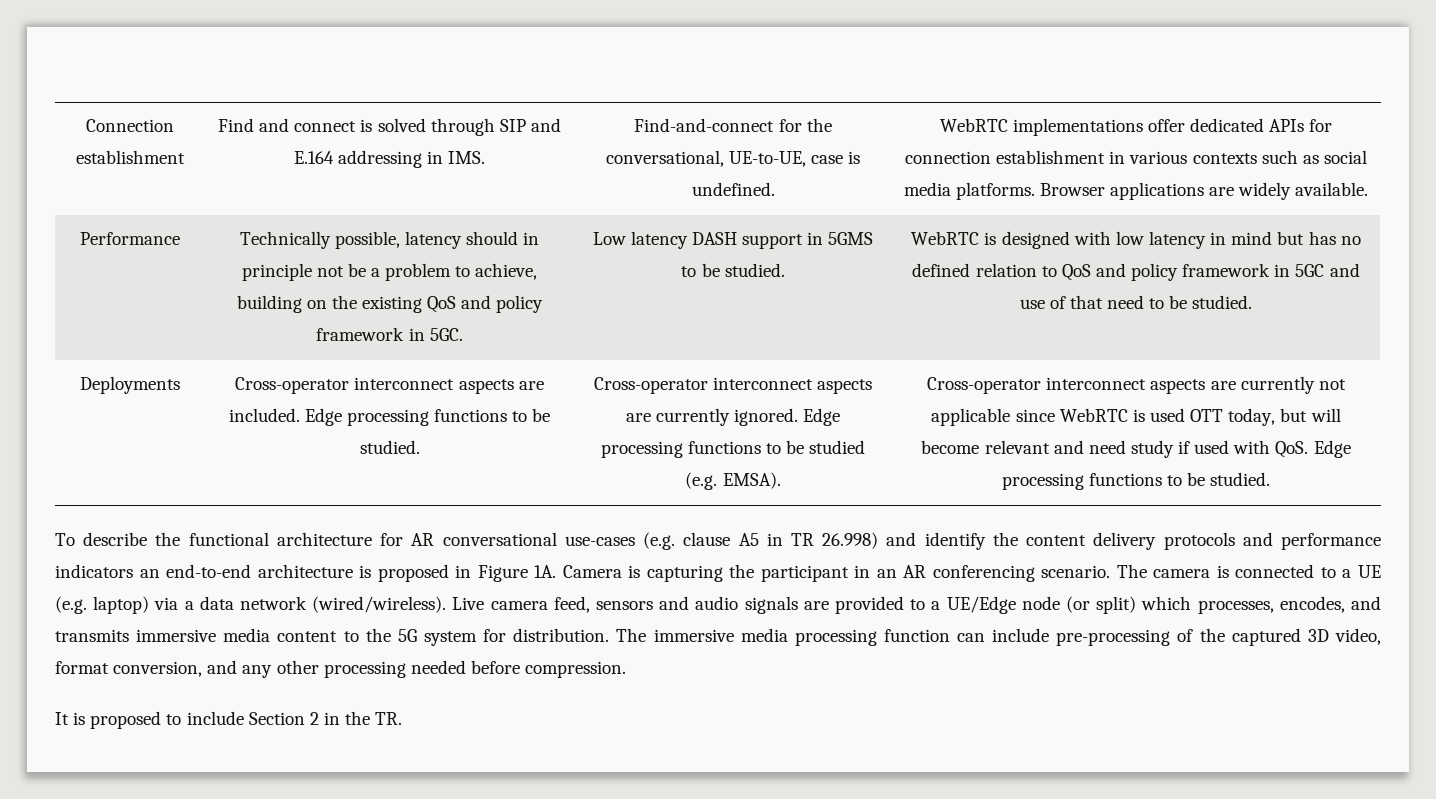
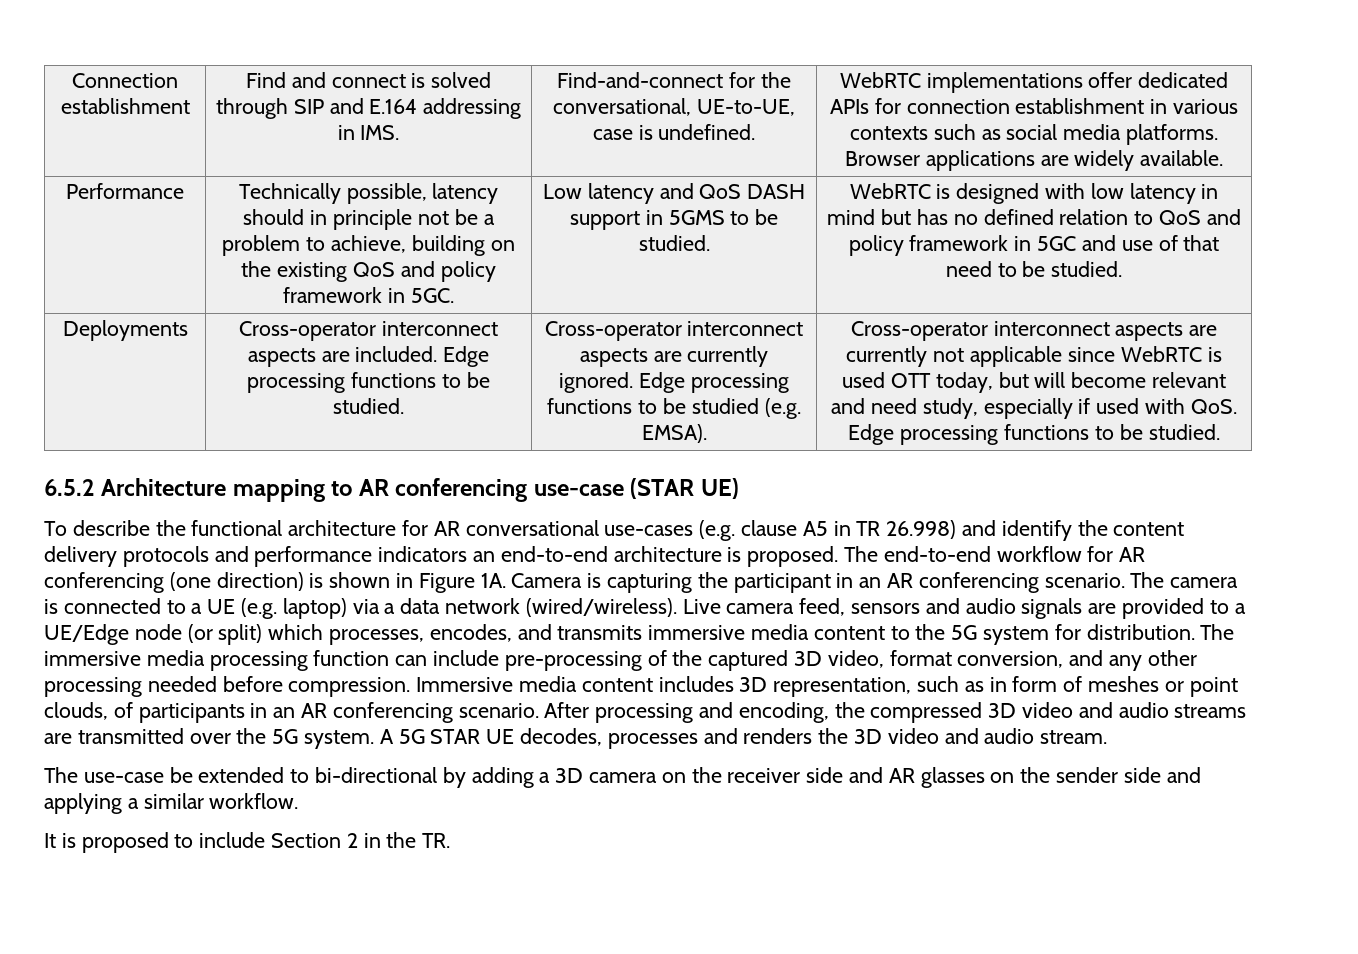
- Low latency DASH support in 5GMS to be studied.
+ Low latency and QoS DASH support in 5GMS to be studied.
- Cross-operator interconnect aspects are currently not applicable since WebRTC is used OTT today, but will become relevant and need study if used with QoS. Edge processing functions to be studied.
+ Cross-operator interconnect aspects are currently not applicable since WebRTC is used OTT today, but will become relevant and need study, especially if used with QoS. Edge processing functions to be studied.
+ 6.5.2 Architecture mapping to AR conferencing use-case (STAR UE)
- To describe the functional architecture for AR conversational use-cases (e.g. clause A5 in TR 26.998) and identify the content delivery protocols and performance indicators an end-to-end architecture is proposed in Figure 1A.
+ To describe the functional architecture for AR conversational use-cases (e.g. clause A5 in TR 26.998) and identify the content delivery protocols and performance indicators an end-to-end architecture is proposed. The end-to-end workflow for AR conferencing (one direction) is shown in Figure 1A.
+ Immersive media content includes 3D representation, such as in form of meshes or point clouds, of participants in an AR conferencing scenario. After processing and encoding, the compressed 3D video and audio streams are transmitted over the 5G system. A 5G STAR UE decodes, processes and renders the 3D video and audio stream.
+ The use-case be extended to bi-directional by adding a 3D camera on the receiver side and AR glasses on the sender side and applying a similar workflow.

